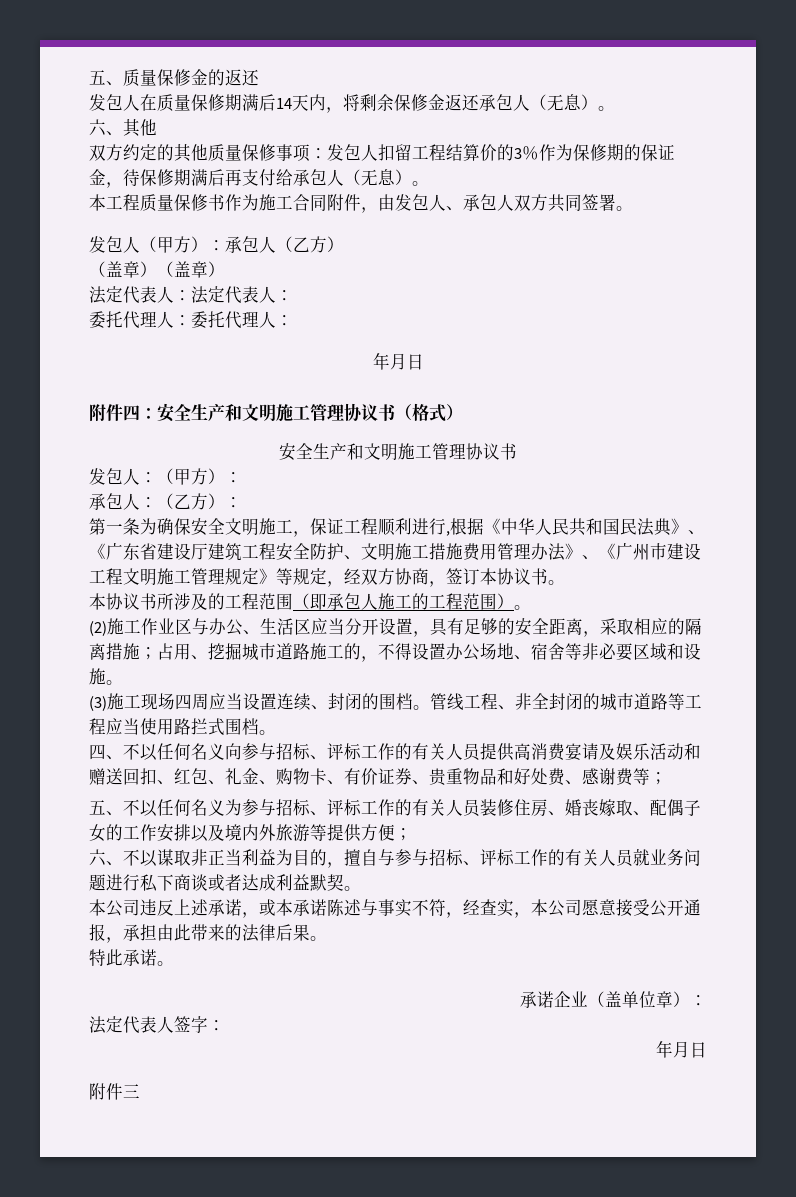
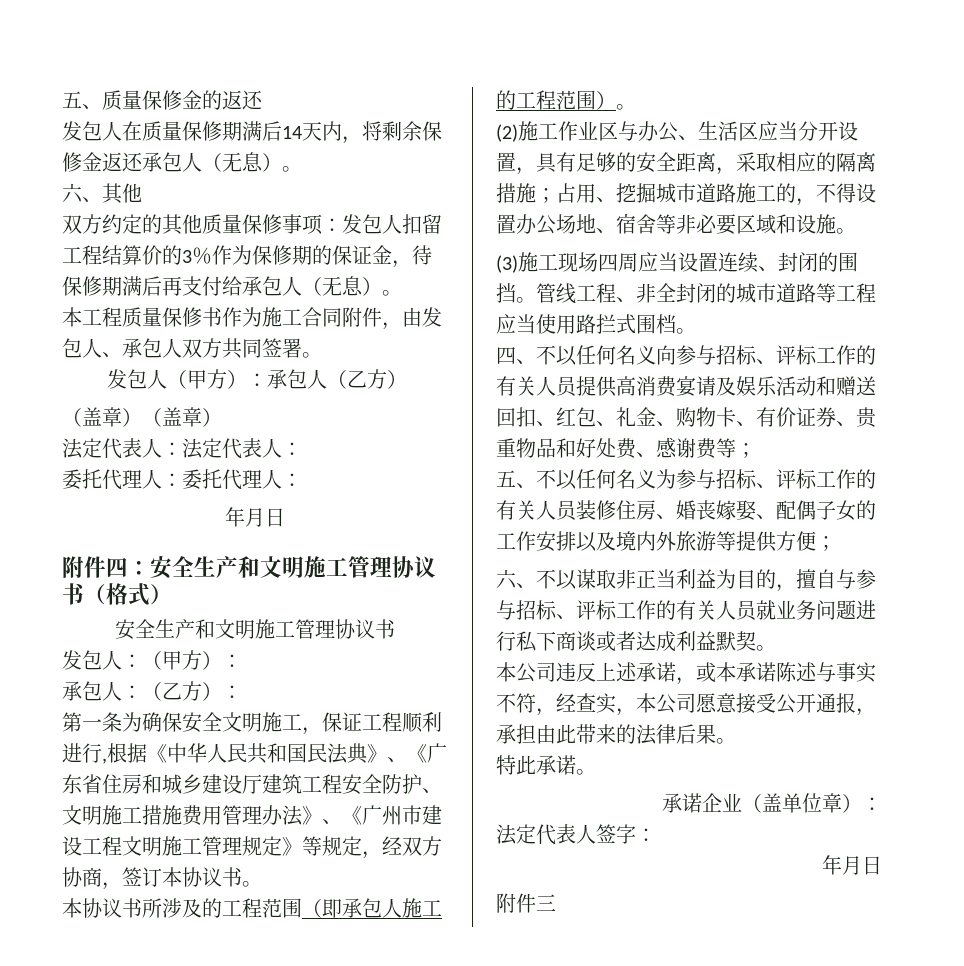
- 第一条为确保安全文明施工，保证工程顺利进行,根据《中华人民共和国民法典》、《广东省建设厅建筑工程安全防护、文明施工措施费用管理办法》、《广州市建设工程文明施工管理规定》等规定，经双方协商，签订本协议书。
+ 第一条为确保安全文明施工，保证工程顺利进行,根据《中华人民共和国民法典》、《广东省住房和城乡建设厅建筑工程安全防护、文明施工措施费用管理办法》、《广州市建设工程文明施工管理规定》等规定，经双方协商，签订本协议书。
- (3)施工现场四周应当设置连续、封闭的围档。
+ (3)施工现场四周应当设置连续、封闭的围挡。
- 五、不以任何名义为参与招标、评标工作的有关人员装修住房、婚丧嫁取、配偶子女的工作安排以及境内外旅游等提供方便；
+ 五、不以任何名义为参与招标、评标工作的有关人员装修住房、婚丧嫁娶、配偶子女的工作安排以及境内外旅游等提供方便；

